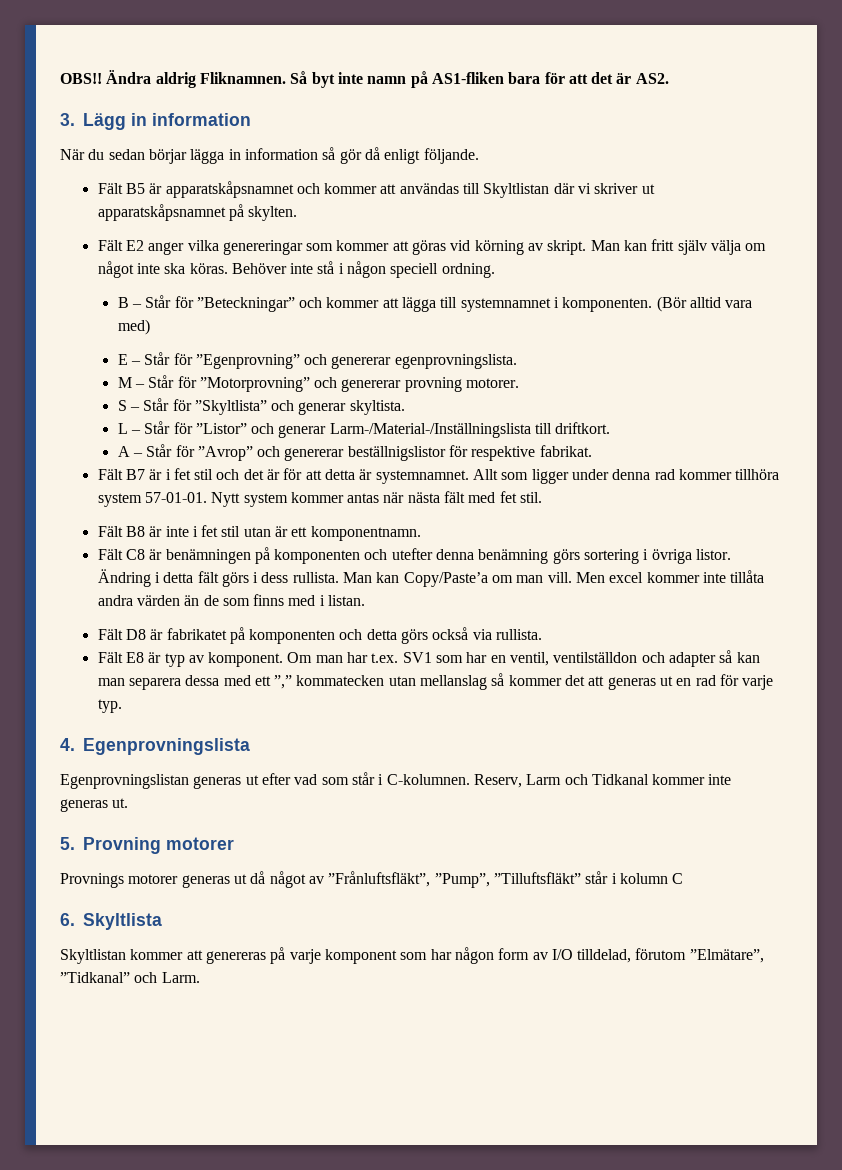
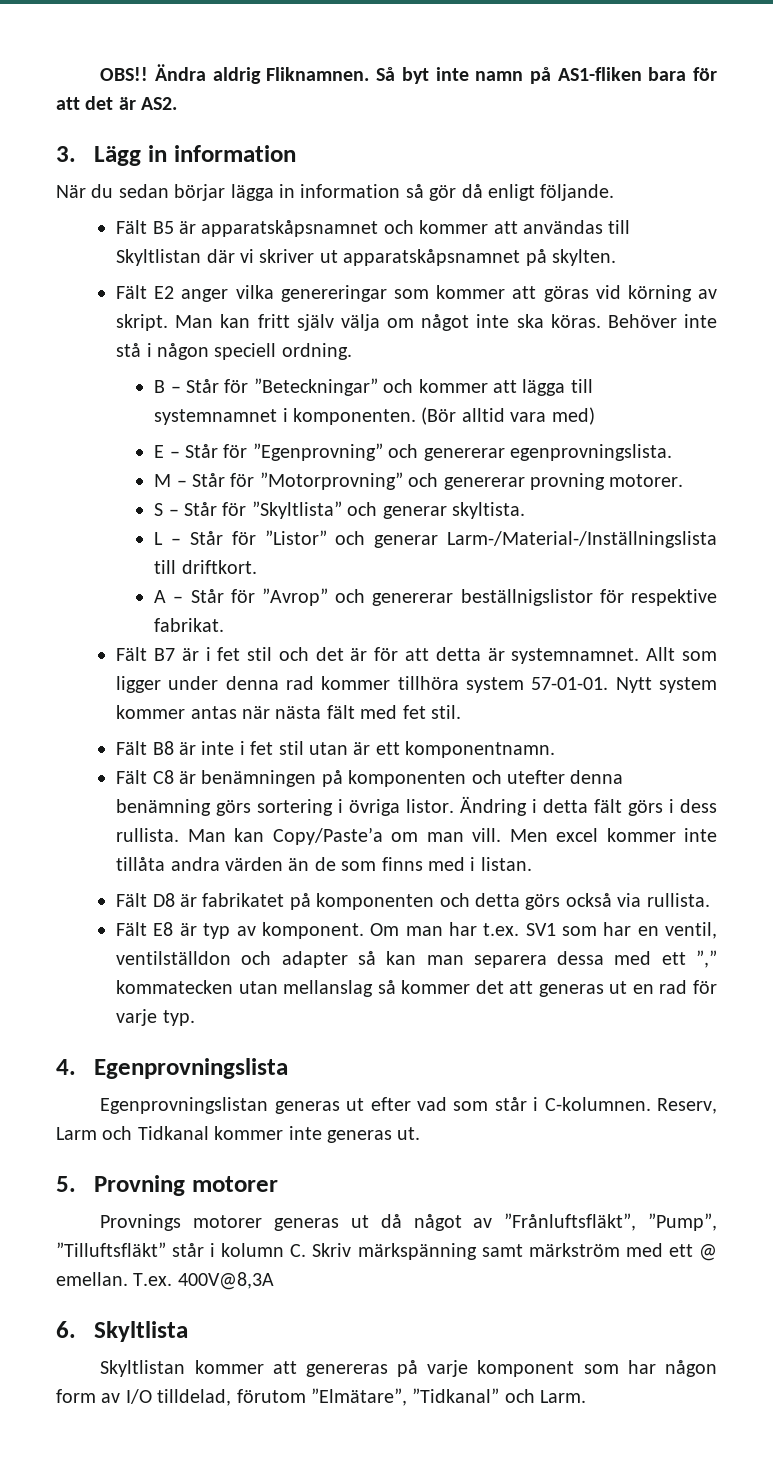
- Provnings motorer generas ut då något av ”Frånluftsfläkt”, ”Pump”, ”Tilluftsfläkt” står i kolumn C
+ Provnings motorer generas ut då något av ”Frånluftsfläkt”, ”Pump”, ”Tilluftsfläkt” står i kolumn C. Skriv märkspänning samt märkström med ett @ emellan. T.ex. 400V@8,3A

